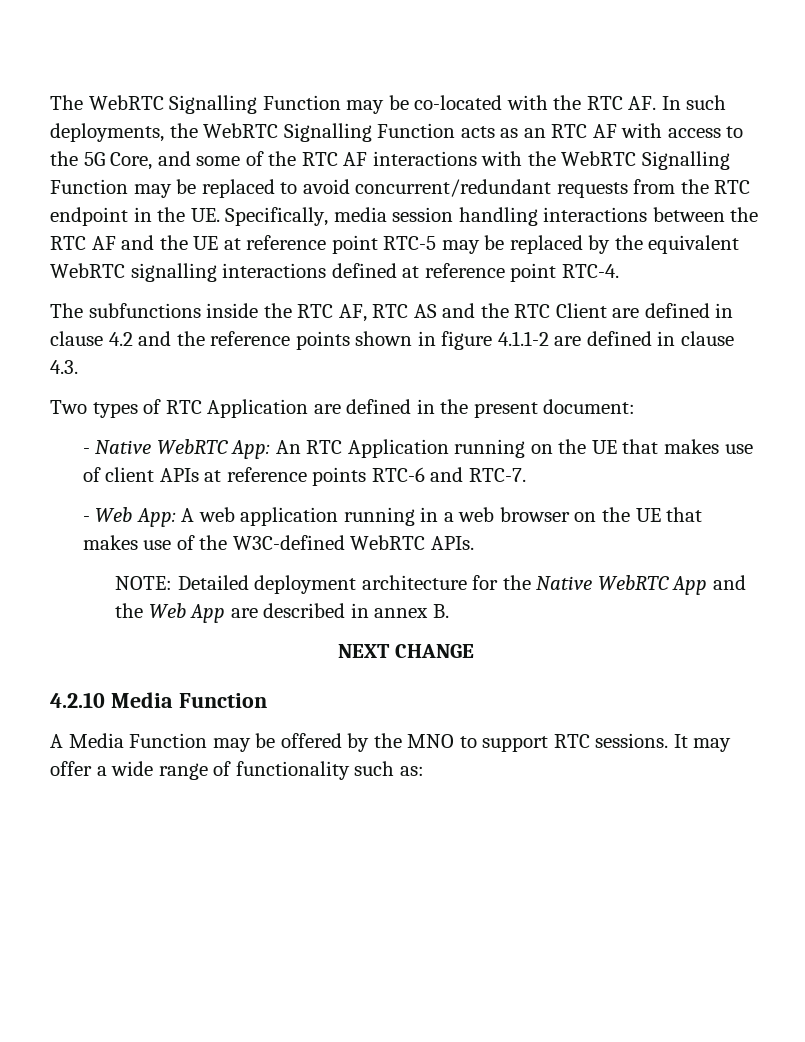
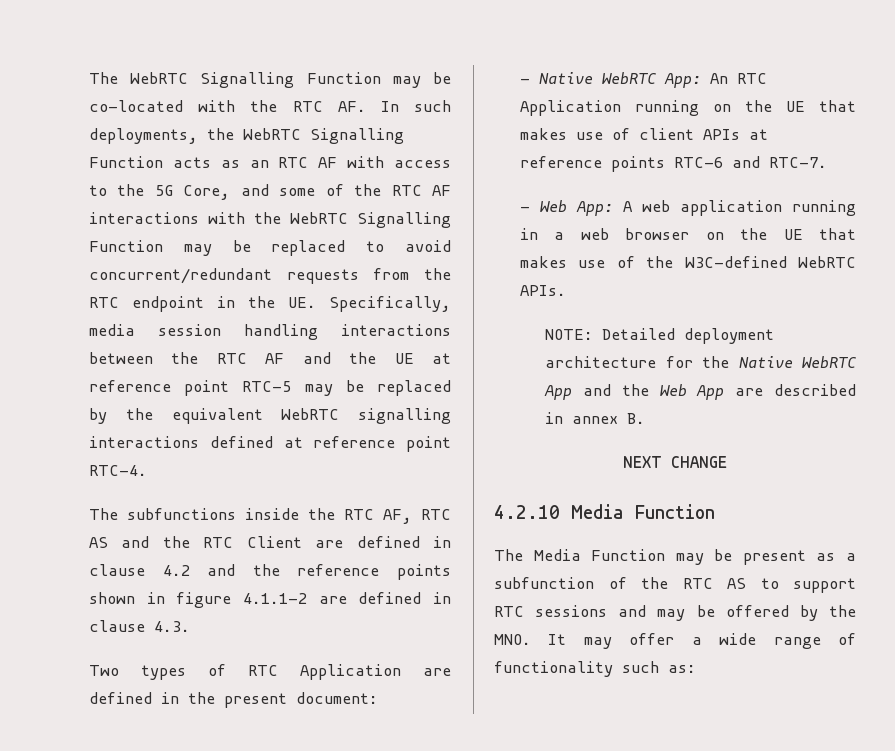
- A Media Function may be offered by the MNO to support RTC sessions. It may offer a wide range of functionality such as:
+ The Media Function may be present as a subfunction of the RTC AS to support RTC sessions and may be offered by the MNO. It may offer a wide range of functionality such as:

